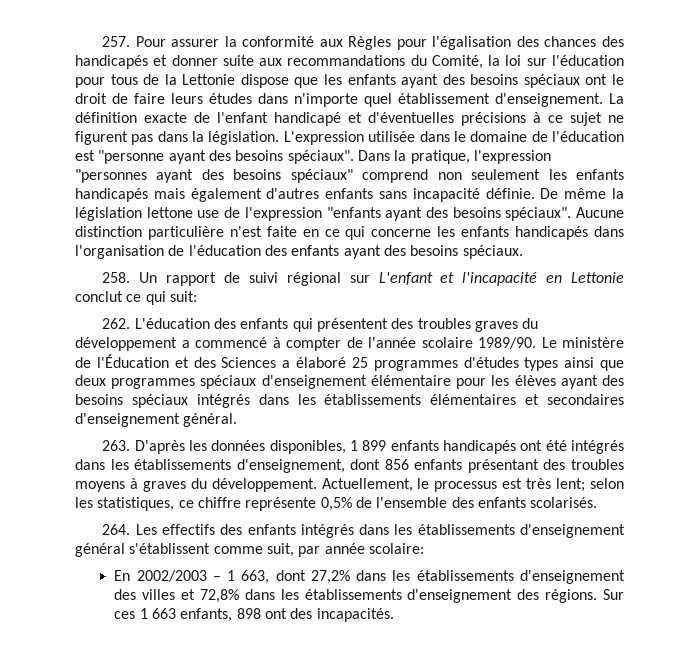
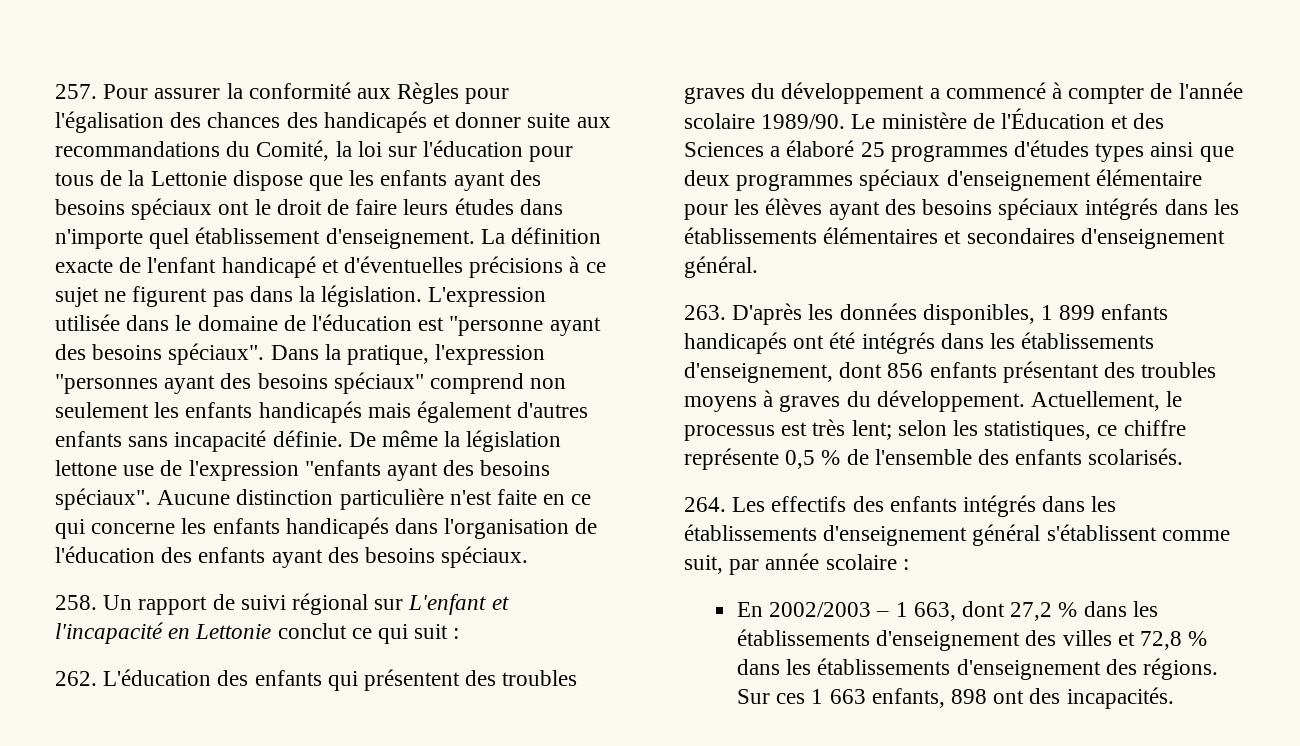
- 258. Un rapport de suivi régional sur L'enfant et l'incapacité en Lettonie conclut ce qui suit:
+ 258. Un rapport de suivi régional sur L'enfant et l'incapacité en Lettonie conclut ce qui suit :
- Actuellement, le processus est très lent; selon les statistiques, ce chiffre représente 0,5% de l'ensemble des enfants scolarisés.
+ Actuellement, le processus est très lent; selon les statistiques, ce chiffre représente 0,5 % de l'ensemble des enfants scolarisés.
- 264. Les effectifs des enfants intégrés dans les établissements d'enseignement général s'établissent comme suit, par année scolaire:
+ 264. Les effectifs des enfants intégrés dans les établissements d'enseignement général s'établissent comme suit, par année scolaire :
- En 2002/2003 – 1 663, dont 27,2% dans les établissements d'enseignement des villes et 72,8% dans les établissements d'enseignement des régions.
+ En 2002/2003 – 1 663, dont 27,2 % dans les établissements d'enseignement des villes et 72,8 % dans les établissements d'enseignement des régions.

